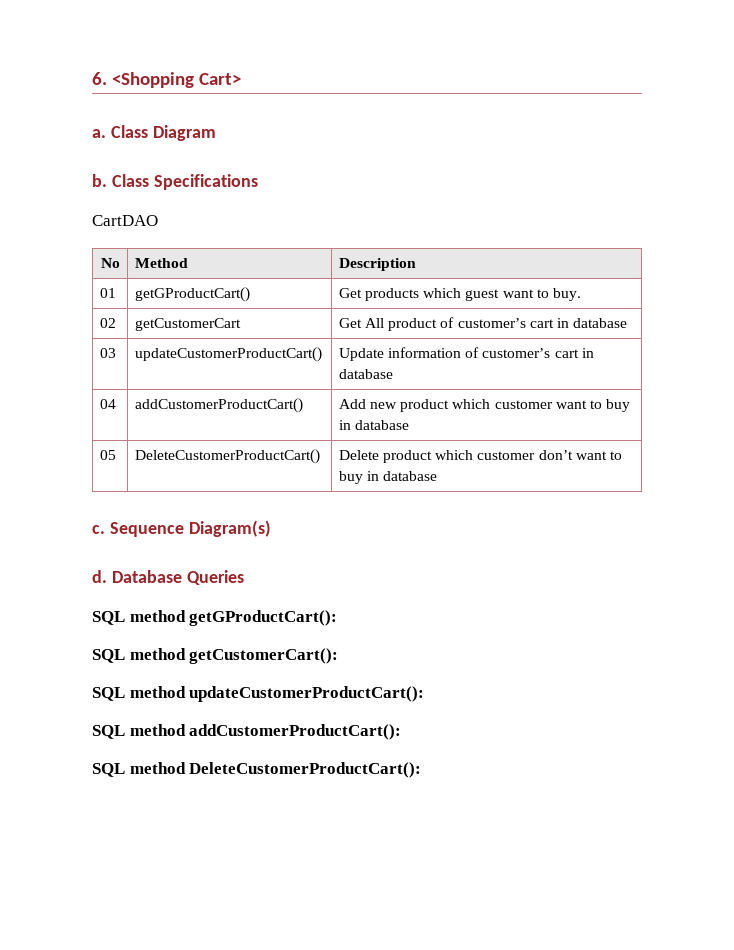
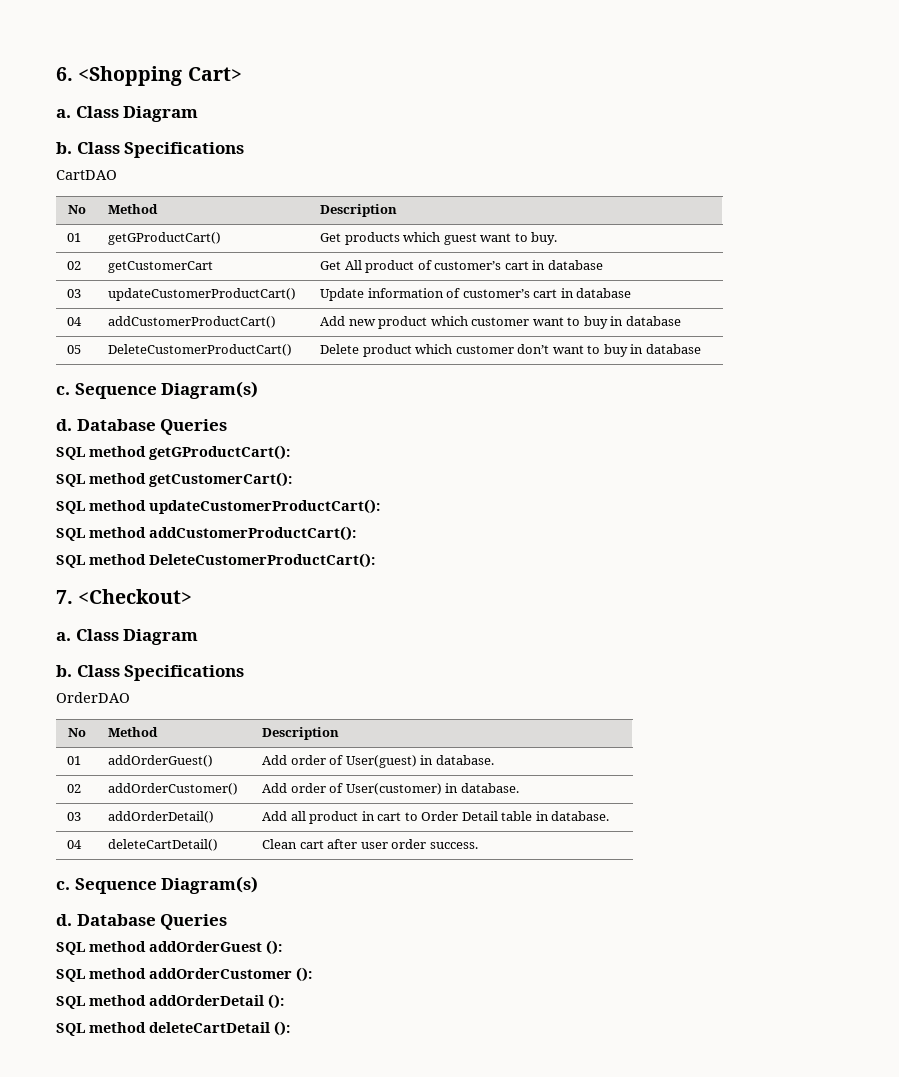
+ 7. <Checkout>
+ a. Class Diagram
+ b. Class Specifications
+ OrderDAO
+ No | Method | Description
+ 01 | addOrderGuest() | Add order of User(guest) in database.
+ 02 | addOrderCustomer() | Add order of User(customer) in database.
+ 03 | addOrderDetail() | Add all product in cart to Order Detail table in database.
+ 04 | deleteCartDetail() | Clean cart after user order success.
+ c. Sequence Diagram(s)
+ d. Database Queries
+ SQL method addOrderGuest ():
+ SQL method addOrderCustomer ():
+ SQL method addOrderDetail ():
+ SQL method deleteCartDetail ():

